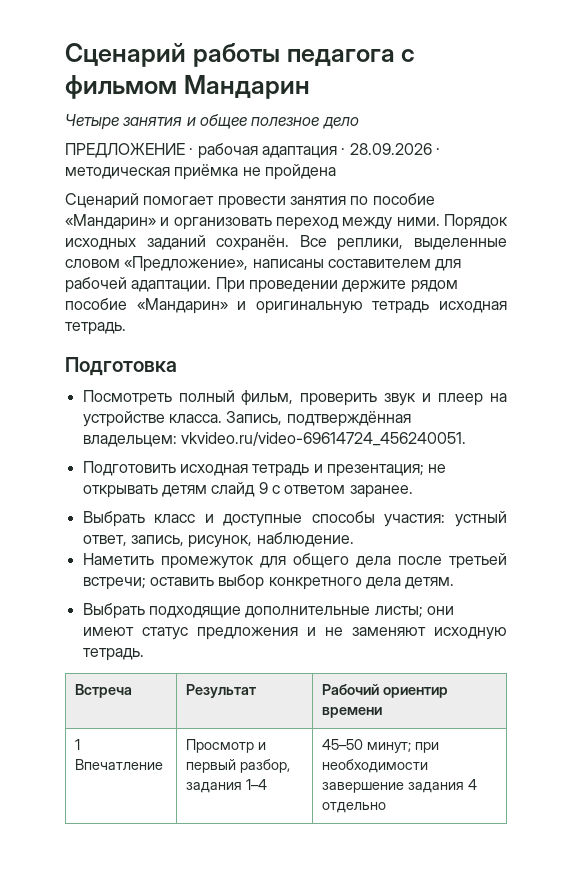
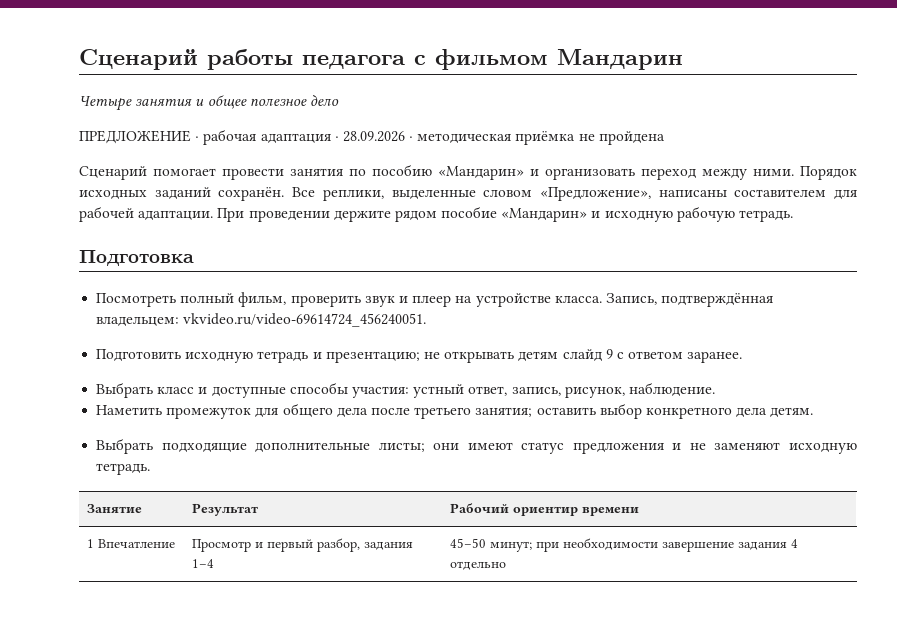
- Сценарий помогает провести занятия по пособие «Мандарин» и организовать переход между ними.
+ Сценарий помогает провести занятия по пособию «Мандарин» и организовать переход между ними.
- При проведении держите рядом пособие «Мандарин» и оригинальную тетрадь исходная тетрадь.
+ При проведении держите рядом пособие «Мандарин» и исходную рабочую тетрадь.
- Подготовить исходная тетрадь и презентация; не открывать детям слайд 9 с ответом заранее.
+ Подготовить исходную тетрадь и презентацию; не открывать детям слайд 9 с ответом заранее.
- Наметить промежуток для общего дела после третьей встречи; оставить выбор конкретного дела детям.
+ Наметить промежуток для общего дела после третьего занятия; оставить выбор конкретного дела детям.
- Встреча | Результат | Рабочий ориентир времени
+ Занятие | Результат | Рабочий ориентир времени

